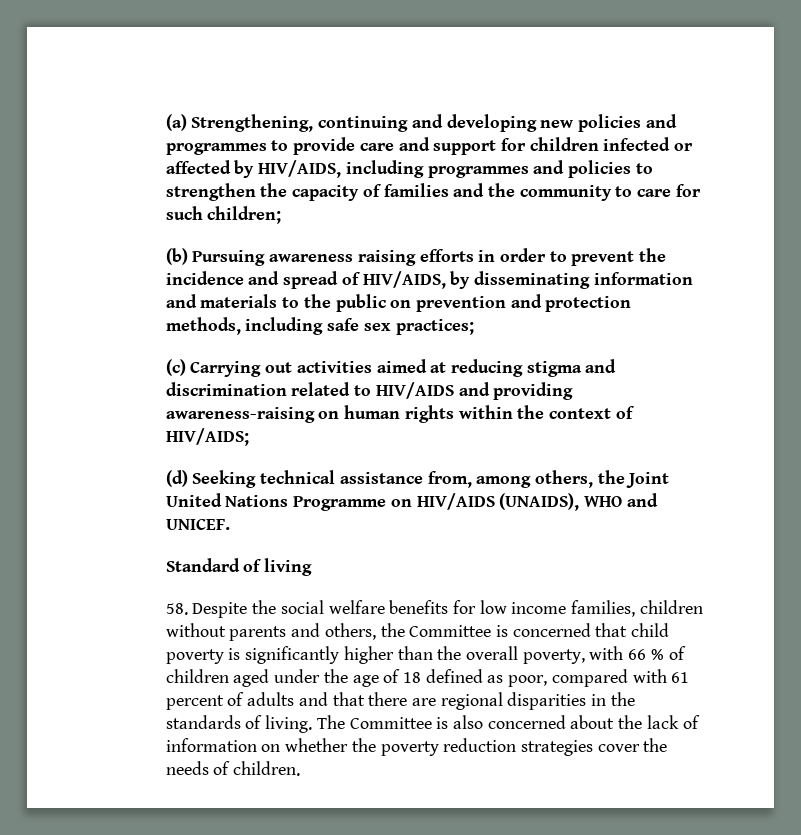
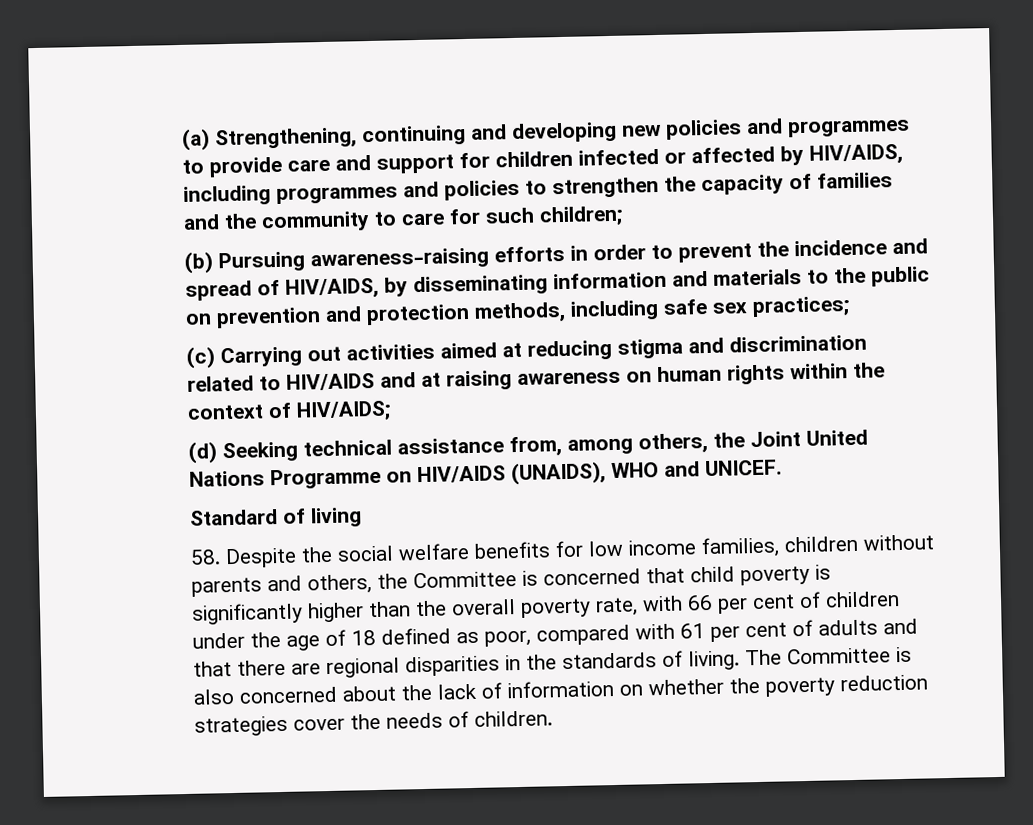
- (b) Pursuing awareness raising efforts in order to prevent the incidence and spread of HIV/AIDS, by disseminating information and materials to the public on prevention and protection methods, including safe sex practices;
+ (b) Pursuing awareness-raising efforts in order to prevent the incidence and spread of HIV/AIDS, by disseminating information and materials to the public on prevention and protection methods, including safe sex practices;
- (c) Carrying out activities aimed at reducing stigma and discrimination related to HIV/AIDS and providing awareness-raising on human rights within the context of HIV/AIDS;
+ (c) Carrying out activities aimed at reducing stigma and discrimination related to HIV/AIDS and at raising awareness on human rights within the context of HIV/AIDS;
- 58. Despite the social welfare benefits for low income families, children without parents and others, the Committee is concerned that child poverty is significantly higher than the overall poverty, with 66 % of children aged under the age of 18 defined as poor, compared with 61 percent of adults and that there are regional disparities in the standards of living.
+ 58. Despite the social welfare benefits for low income families, children without parents and others, the Committee is concerned that child poverty is significantly higher than the overall poverty rate, with 66 per cent of children under the age of 18 defined as poor, compared with 61 per cent of adults and that there are regional disparities in the standards of living.

